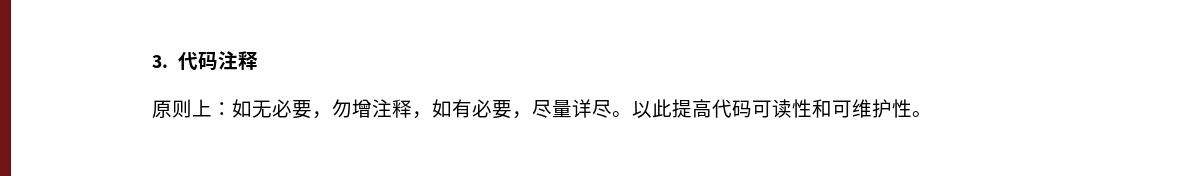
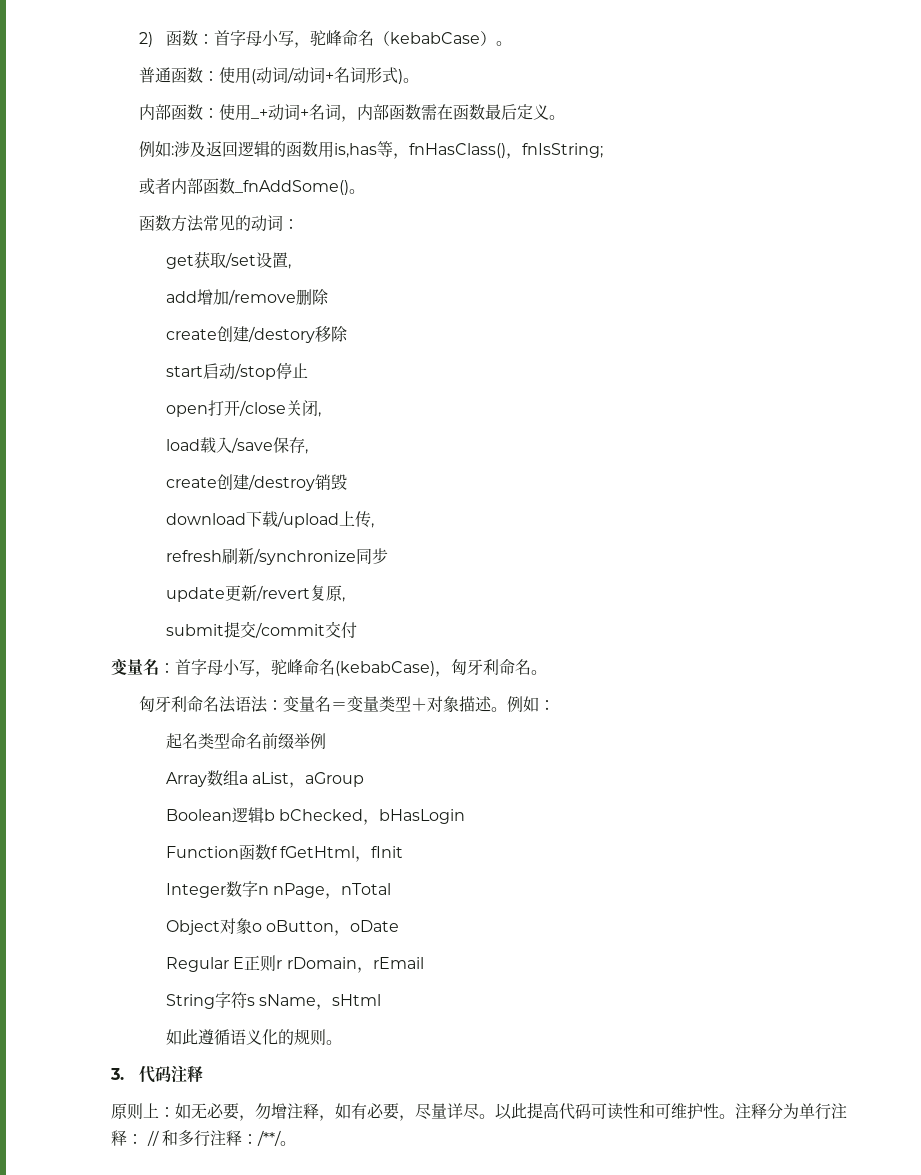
+ 2)函数：首字母小写，驼峰命名（kebabCase）。
+ 普通函数：使用(动词/动词+名词形式)。
+ 内部函数：使用_+动词+名词，内部函数需在函数最后定义。
+ 例如:涉及返回逻辑的函数用is,has等，fnHasClass()，fnIsString;
+ 或者内部函数_fnAddSome()。
+ 函数方法常见的动词：
+ get获取/set设置,
+ add增加/remove删除
+ create创建/destory移除
+ start启动/stop停止
+ open打开/close关闭,
+ load载入/save保存,
+ create创建/destroy销毁
+ download下载/upload上传,
+ refresh刷新/synchronize同步
+ update更新/revert复原,
+ submit提交/commit交付
+ 变量名：首字母小写，驼峰命名(kebabCase)，匈牙利命名。
+ 匈牙利命名法语法：变量名＝变量类型＋对象描述。例如：
+ 起名类型命名前缀举例
+ Array数组a aList，aGroup
+ Boolean逻辑b bChecked，bHasLogin
+ Function函数f fGetHtml，fInit
+ Integer数字n nPage，nTotal
+ Object对象o oButton，oDate
+ Regular E正则r rDomain，rEmail
+ String字符s sName，sHtml
+ 如此遵循语义化的规则。
+ 注释分为单行注释： // 和多行注释：/**/。

